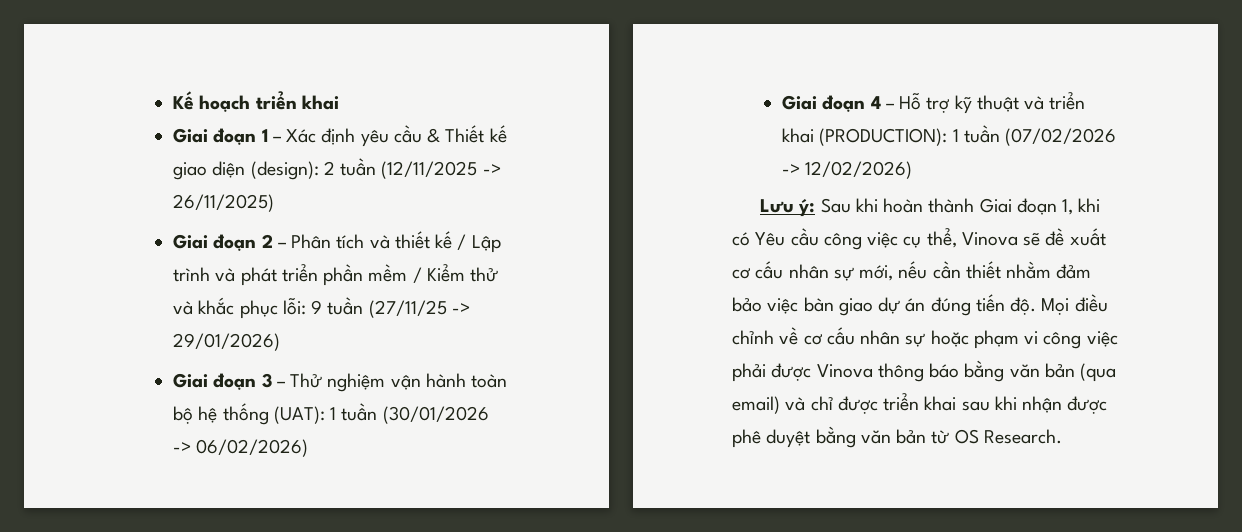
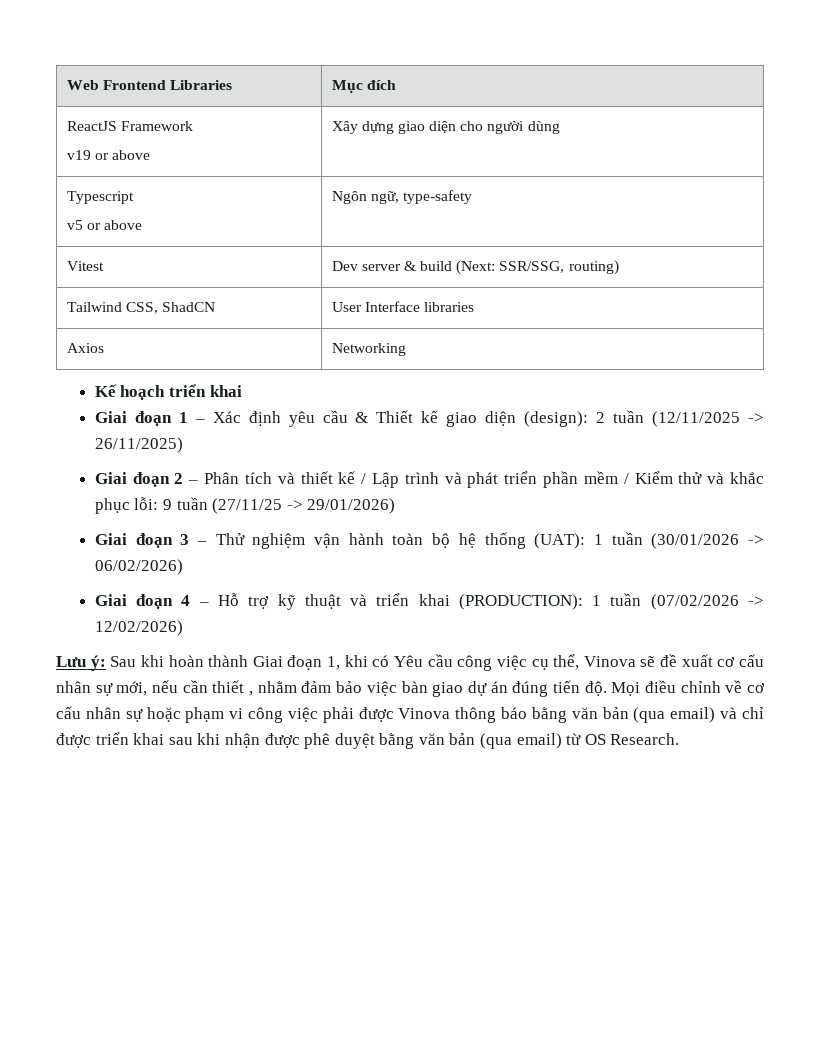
+ Web Frontend Libraries | Mục đích
+ ReactJS Framework
+ v19 or above | Xây dựng giao diện cho người dùng
+ Typescript
+ v5 or above | Ngôn ngữ, type-safety
+ Vitest | Dev server & build (Next: SSR/SSG, routing)
+ Tailwind CSS, ShadCN | User Interface libraries
+ Axios | Networking
- Lưu ý: Sau khi hoàn thành Giai đoạn 1, khi có Yêu cầu công việc cụ thể, Vinova sẽ đề xuất cơ cấu nhân sự mới, nếu cần thiết nhằm đảm bảo việc bàn giao dự án đúng tiến độ.
+ Lưu ý: Sau khi hoàn thành Giai đoạn 1, khi có Yêu cầu công việc cụ thể, Vinova sẽ đề xuất cơ cấu nhân sự mới, nếu cần thiết , nhằm đảm bảo việc bàn giao dự án đúng tiến độ.
- Mọi điều chỉnh về cơ cấu nhân sự hoặc phạm vi công việc phải được Vinova thông báo bằng văn bản (qua email) và chỉ được triển khai sau khi nhận được phê duyệt bằng văn bản từ OS Research.
+ Mọi điều chỉnh về cơ cấu nhân sự hoặc phạm vi công việc phải được Vinova thông báo bằng văn bản (qua email) và chỉ được triển khai sau khi nhận được phê duyệt bằng văn bản (qua email) từ OS Research.

